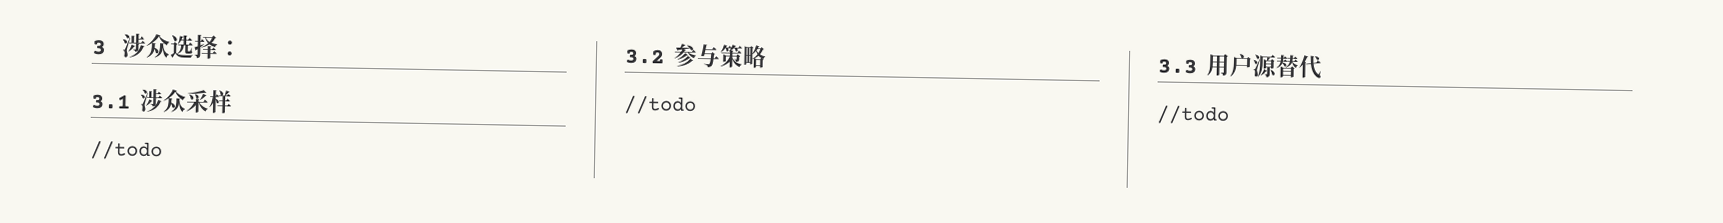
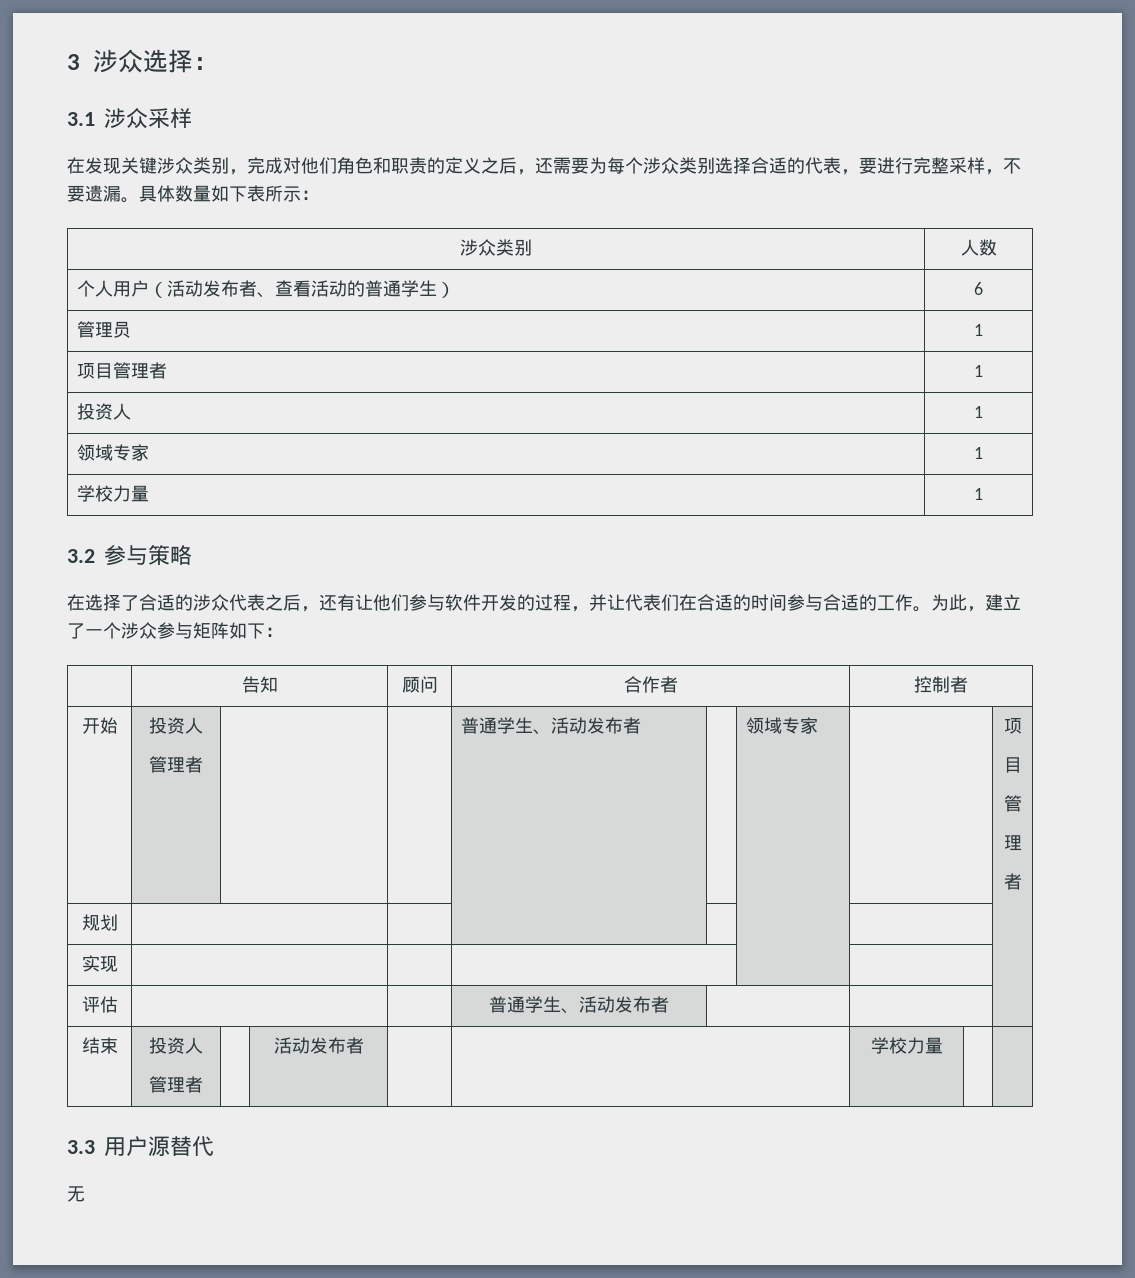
  3.1涉众采样
- //todo
+ 在发现关键涉众类别，完成对他们角色和职责的定义之后，还需要为每个涉众类别选择合适的代表，要进行完整采样，不要遗漏。具体数量如下表所示：
+ 涉众类别 | 人数
+ 个人用户（活动发布者、查看活动的普通学生） | 6
+ 管理员 | 1
+ 项目管理者 | 1
+ 投资人 | 1
+ 领域专家 | 1
+ 学校力量 | 1
  3.2参与策略
- //todo
+ 在选择了合适的涉众代表之后，还有让他们参与软件开发的过程，并让代表们在合适的时间参与合适的工作。为此，建立了一个涉众参与矩阵如下：
+ | 告知 | 顾问 | 合作者 | 控制者
+ 开始 | 投资人
+ 管理者 | | | 普通学生、活动发布者 | | 领域专家 | | 项
+ 目
+ 管
+ 理
+ 者
+ 规划 | | | | | | |
+ 实现 | | | | | |
+ 评估 | | | 普通学生、活动发布者 | | |
+ 结束 | 投资人
+ 管理者 | | 活动发布者 | | | 学校力量 | |
  3.3用户源替代
- //todo
+ 无

